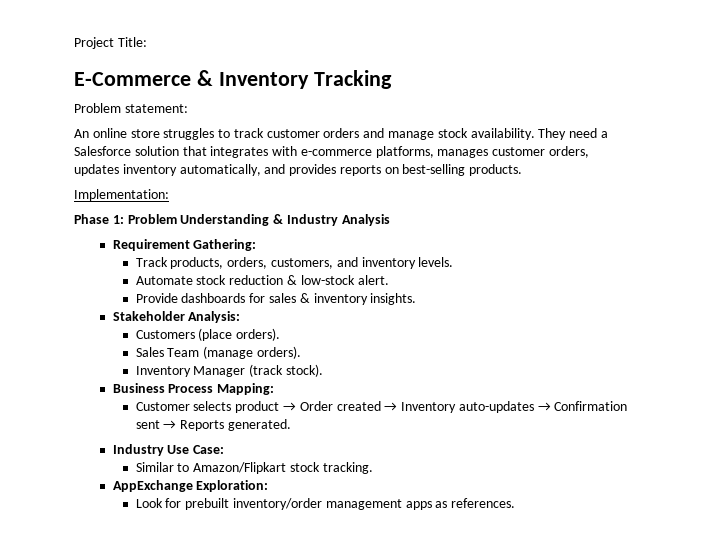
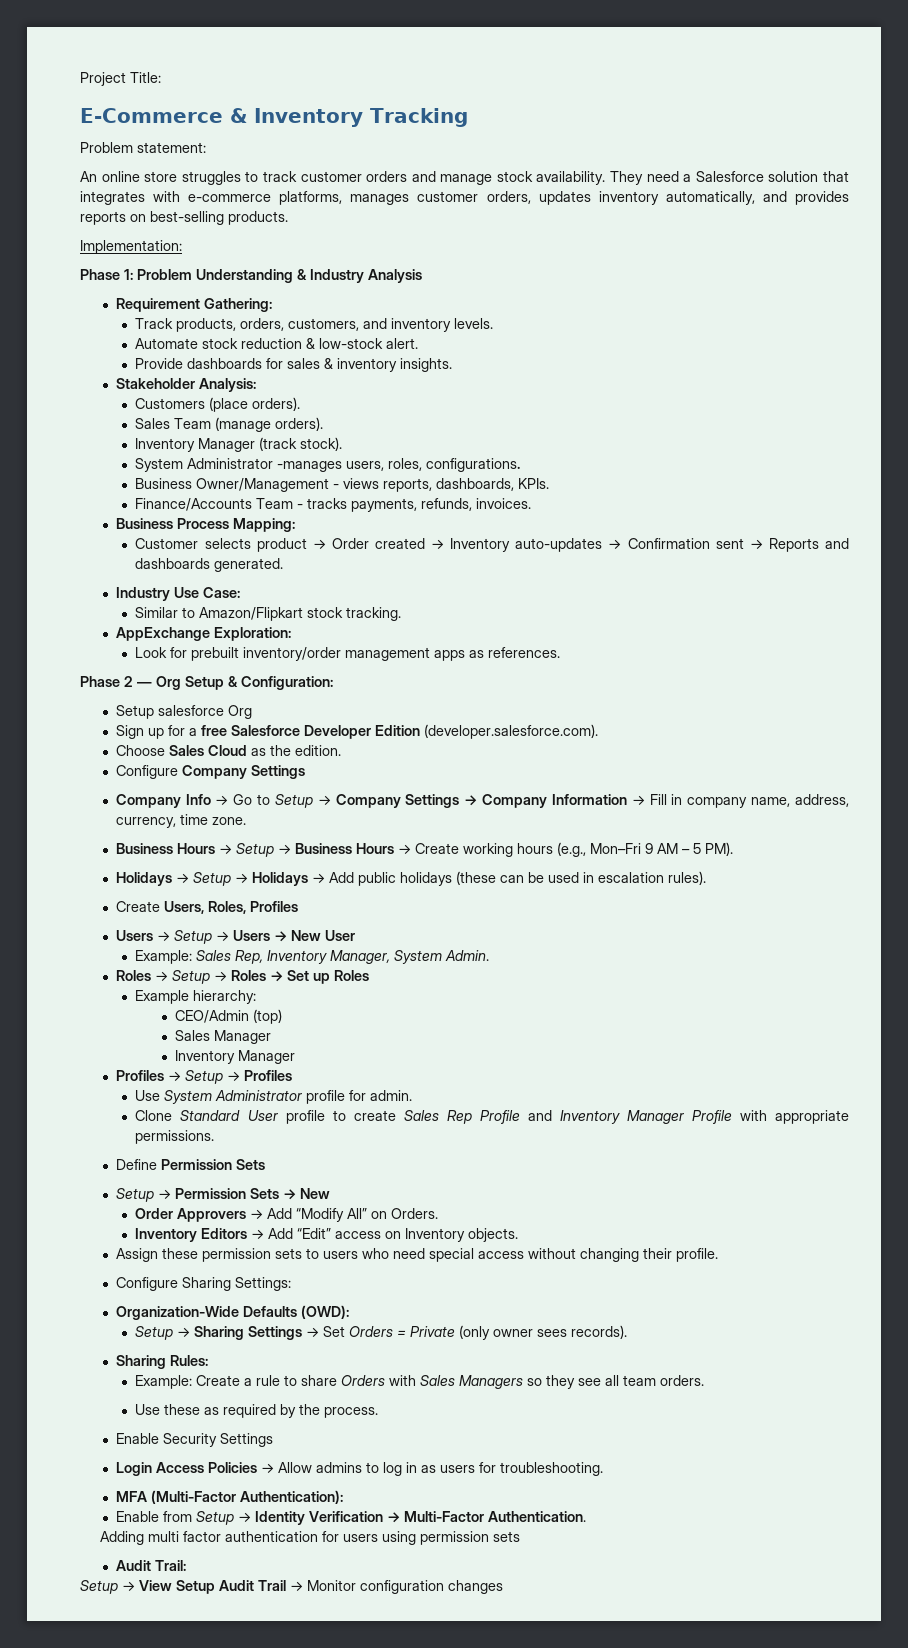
+ System Administrator -manages users, roles, configurations.
+ Business Owner/Management - views reports, dashboards, KPIs.
+ Finance/Accounts Team - tracks payments, refunds, invoices.
- Customer selects product → Order created → Inventory auto-updates → Confirmation sent → Reports generated.
+ Customer selects product → Order created → Inventory auto-updates → Confirmation sent → Reports and dashboards generated.
+ Phase 2 — Org Setup & Configuration:
+ Setup salesforce Org
+ Sign up for a free Salesforce Developer Edition (developer.salesforce.com).
+ Choose Sales Cloud as the edition.
+ Configure Company Settings
+ Company Info → Go to Setup → Company Settings → Company Information → Fill in company name, address, currency, time zone.
+ Business Hours → Setup → Business Hours → Create working hours (e.g., Mon–Fri 9 AM – 5 PM).
+ Holidays → Setup → Holidays → Add public holidays (these can be used in escalation rules).
+ Create Users, Roles, Profiles
+ Users → Setup → Users → New User
+ Example: Sales Rep, Inventory Manager, System Admin.
+ Roles → Setup → Roles → Set up Roles
+ Example hierarchy:
+ CEO/Admin (top)
+ Sales Manager
+ Inventory Manager
+ Profiles → Setup → Profiles
+ Use System Administrator profile for admin.
+ Clone Standard User profile to create Sales Rep Profile and Inventory Manager Profile with appropriate permissions.
+ Define Permission Sets
+ Setup → Permission Sets → New
+ Order Approvers → Add “Modify All” on Orders.
+ Inventory Editors → Add “Edit” access on Inventory objects.
+ Assign these permission sets to users who need special access without changing their profile.
+ Configure Sharing Settings:
+ Organization-Wide Defaults (OWD):
+ Setup → Sharing Settings → Set Orders = Private (only owner sees records).
+ Sharing Rules:
+ Example: Create a rule to share Orders with Sales Managers so they see all team orders.
+ Use these as required by the process.
+ Enable Security Settings
+ Login Access Policies → Allow admins to log in as users for troubleshooting.
+ MFA (Multi-Factor Authentication):
+ Enable from Setup → Identity Verification → Multi-Factor Authentication.
+ Adding multi factor authentication for users using permission sets
+ Audit Trail:
+ Setup → View Setup Audit Trail → Monitor configuration changes

